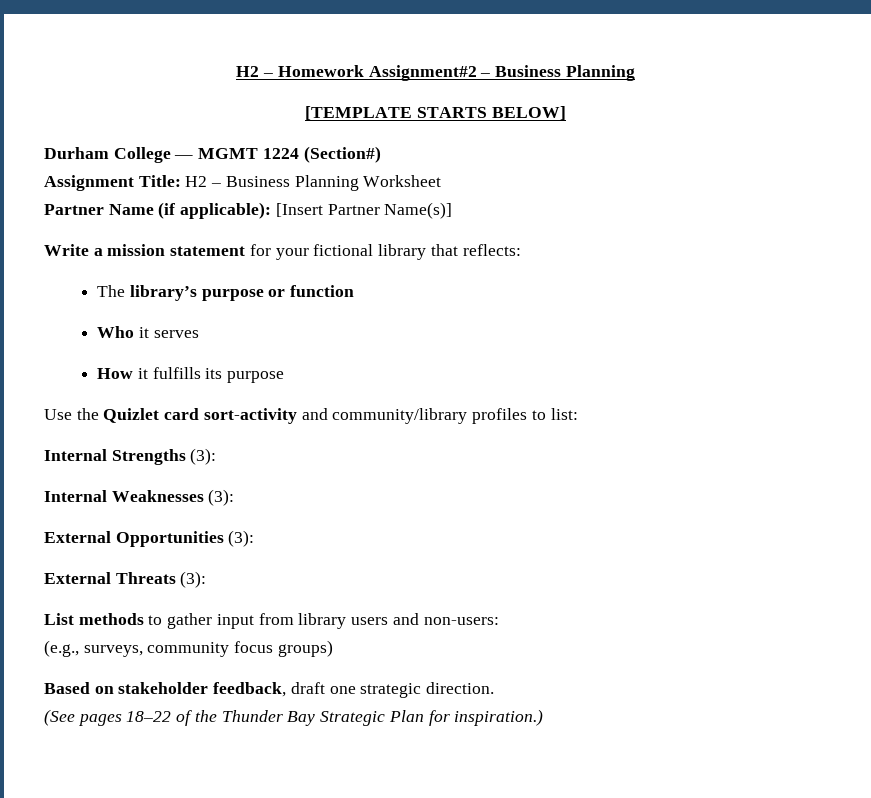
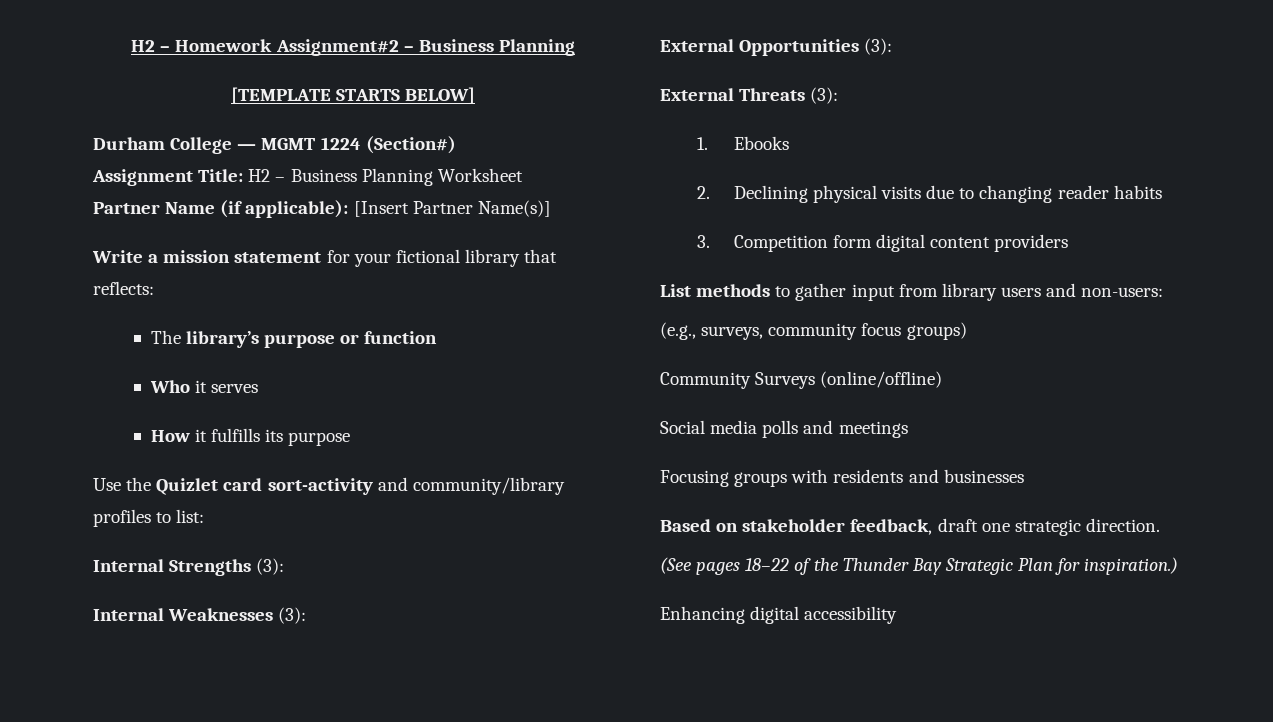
+ 1. Ebooks
+ 2. Declining physical visits due to changing reader habits
+ 3. Competition form digital content providers
+ Community Surveys (online/offline)
+ Social media polls and meetings
+ Focusing groups with residents and businesses
+ Enhancing digital accessibility

